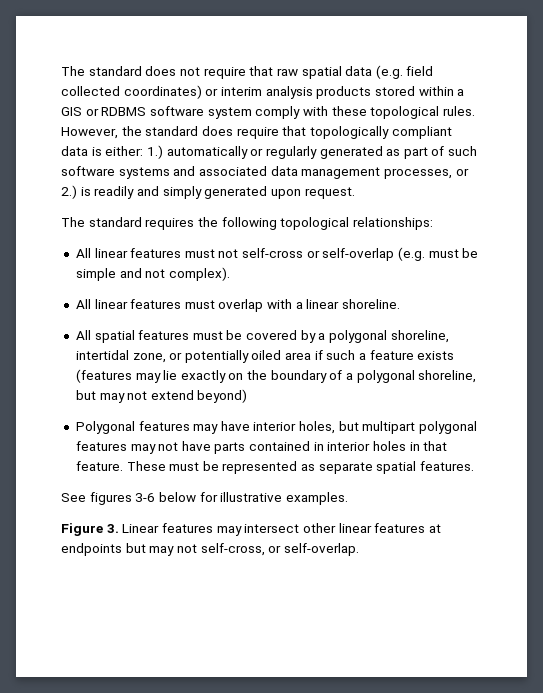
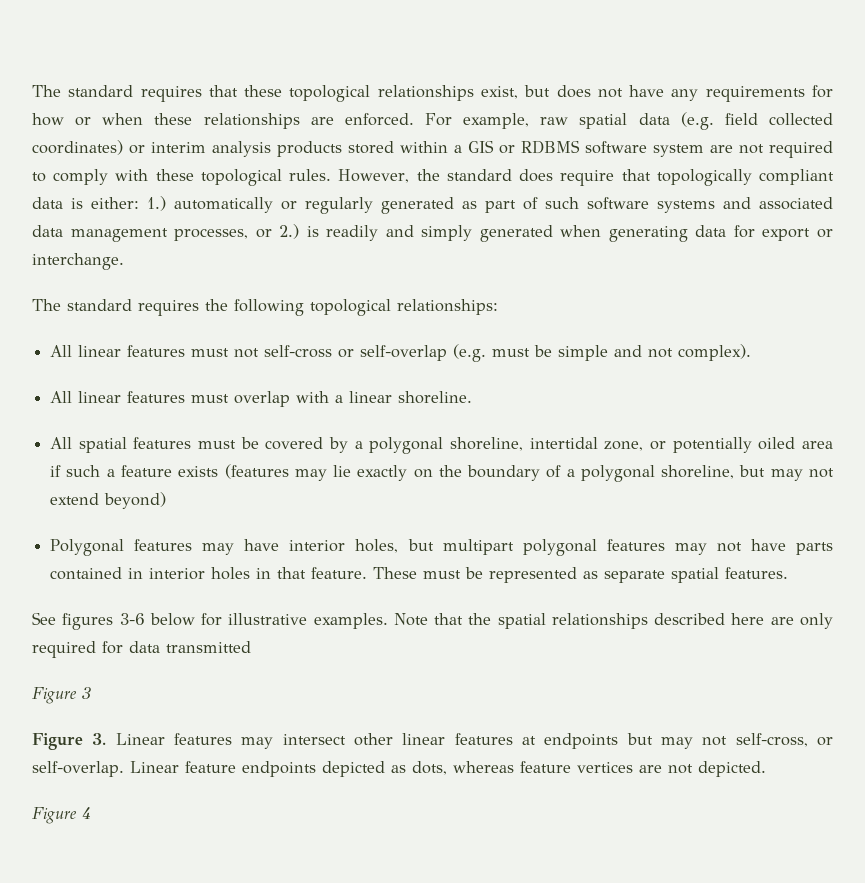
- The standard does not require that raw spatial data (e.g. field collected coordinates) or interim analysis products stored within a GIS or RDBMS software system comply with these topological rules.
+ The standard requires that these topological relationships exist, but does not have any requirements for how or when these relationships are enforced. For example, raw spatial data (e.g. field collected coordinates) or interim analysis products stored within a GIS or RDBMS software system are not required to comply with these topological rules.
- However, the standard does require that topologically compliant data is either: 1.) automatically or regularly generated as part of such software systems and associated data management processes, or 2.) is readily and simply generated upon request.
+ However, the standard does require that topologically compliant data is either: 1.) automatically or regularly generated as part of such software systems and associated data management processes, or 2.) is readily and simply generated when generating data for export or interchange.
+ Note that the spatial relationships described here are only required for data transmitted
+ Figure 3
+ Linear feature endpoints depicted as dots, whereas feature vertices are not depicted.
+ Figure 4

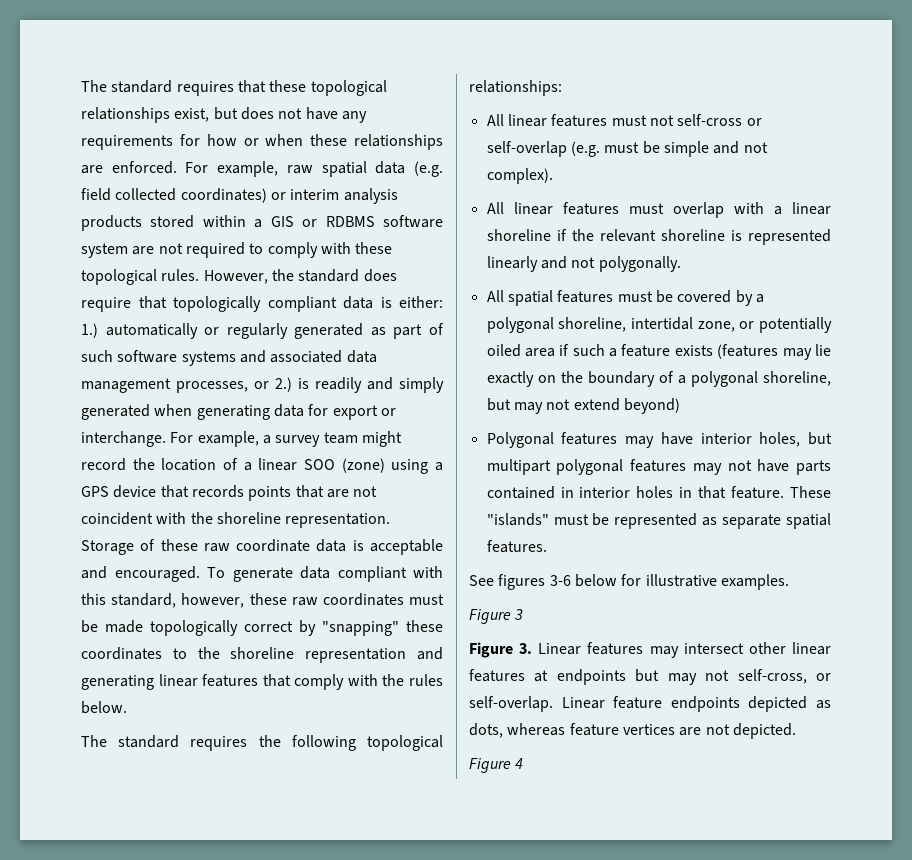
+ For example, a survey team might record the location of a linear SOO (zone) using a GPS device that records points that are not coincident with the shoreline representation. Storage of these raw coordinate data is acceptable and encouraged. To generate data compliant with this standard, however, these raw coordinates must be made topologically correct by "snapping" these coordinates to the shoreline representation and generating linear features that comply with the rules below.
- All linear features must overlap with a linear shoreline.
+ All linear features must overlap with a linear shoreline if the relevant shoreline is represented linearly and not polygonally.
- These must be represented as separate spatial features.
+ These "islands" must be represented as separate spatial features.
- Note that the spatial relationships described here are only required for data transmitted

